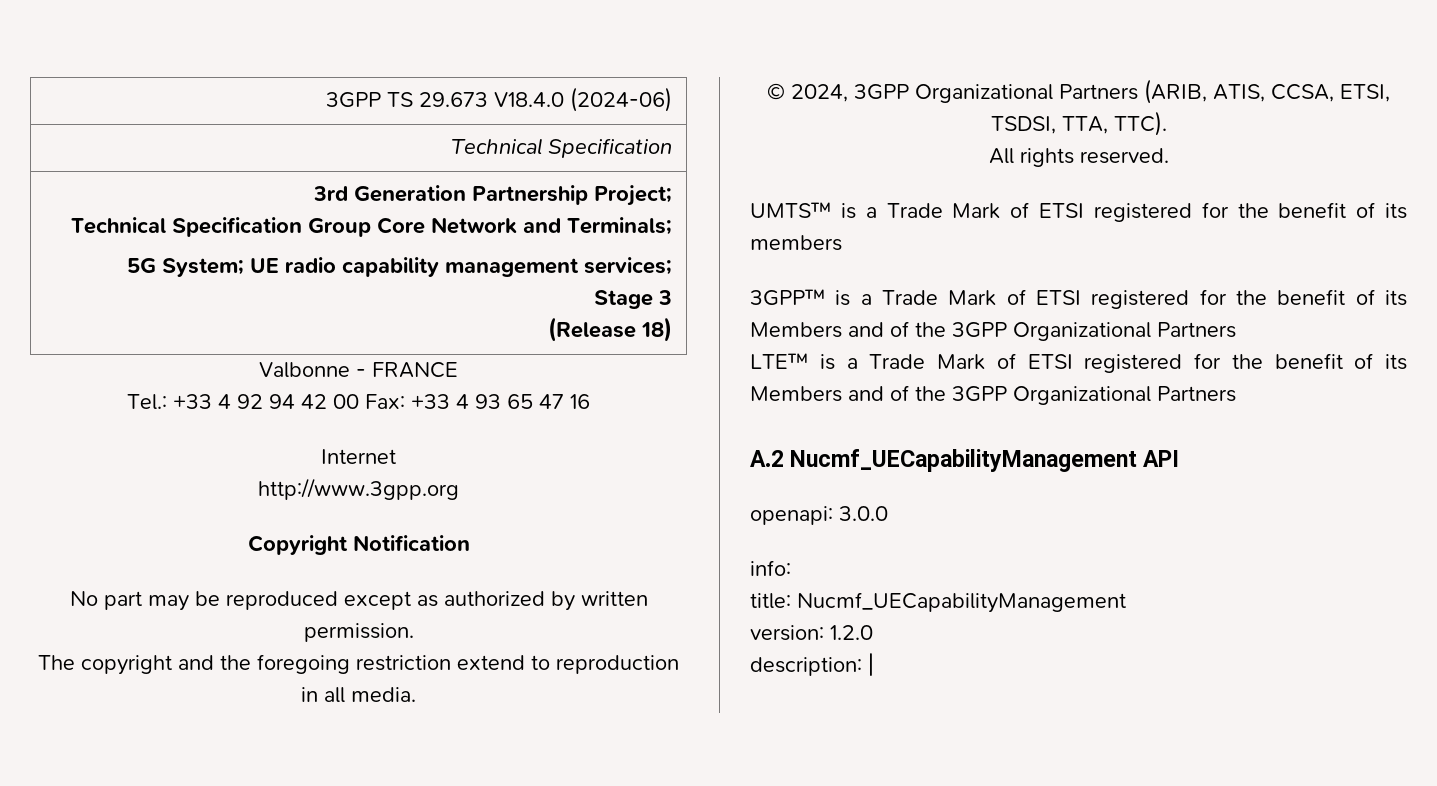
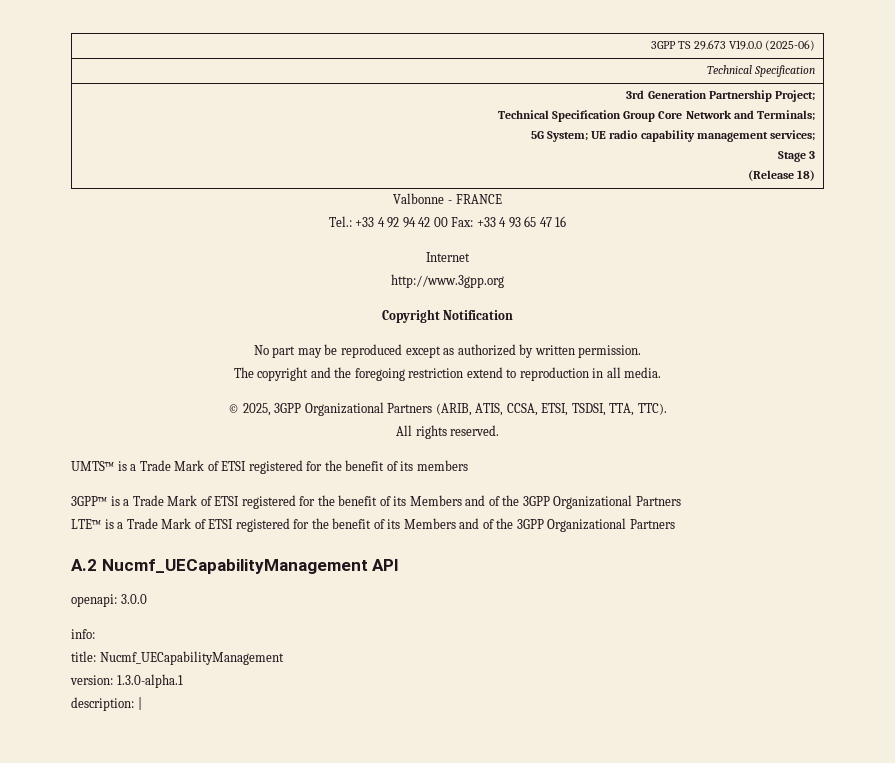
- 3GPP TS 29.673 V18.4.0 (2024-06)
+ 3GPP TS 29.673 V19.0.0 (2025-06)
- © 2024, 3GPP Organizational Partners (ARIB, ATIS, CCSA, ETSI, TSDSI, TTA, TTC).
+ © 2025, 3GPP Organizational Partners (ARIB, ATIS, CCSA, ETSI, TSDSI, TTA, TTC).
- version: 1.2.0
+ version: 1.3.0-alpha.1

